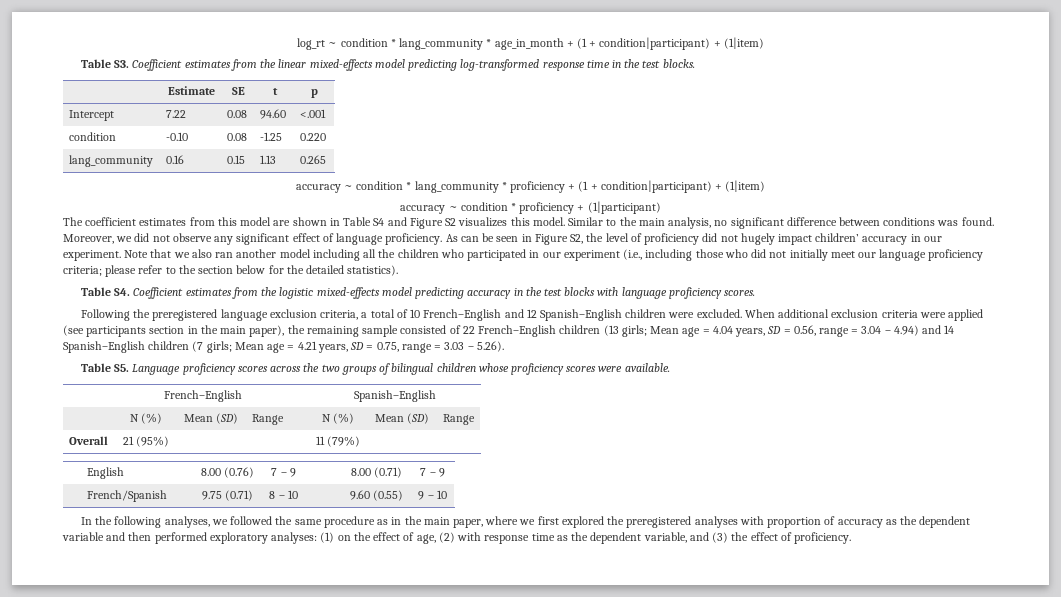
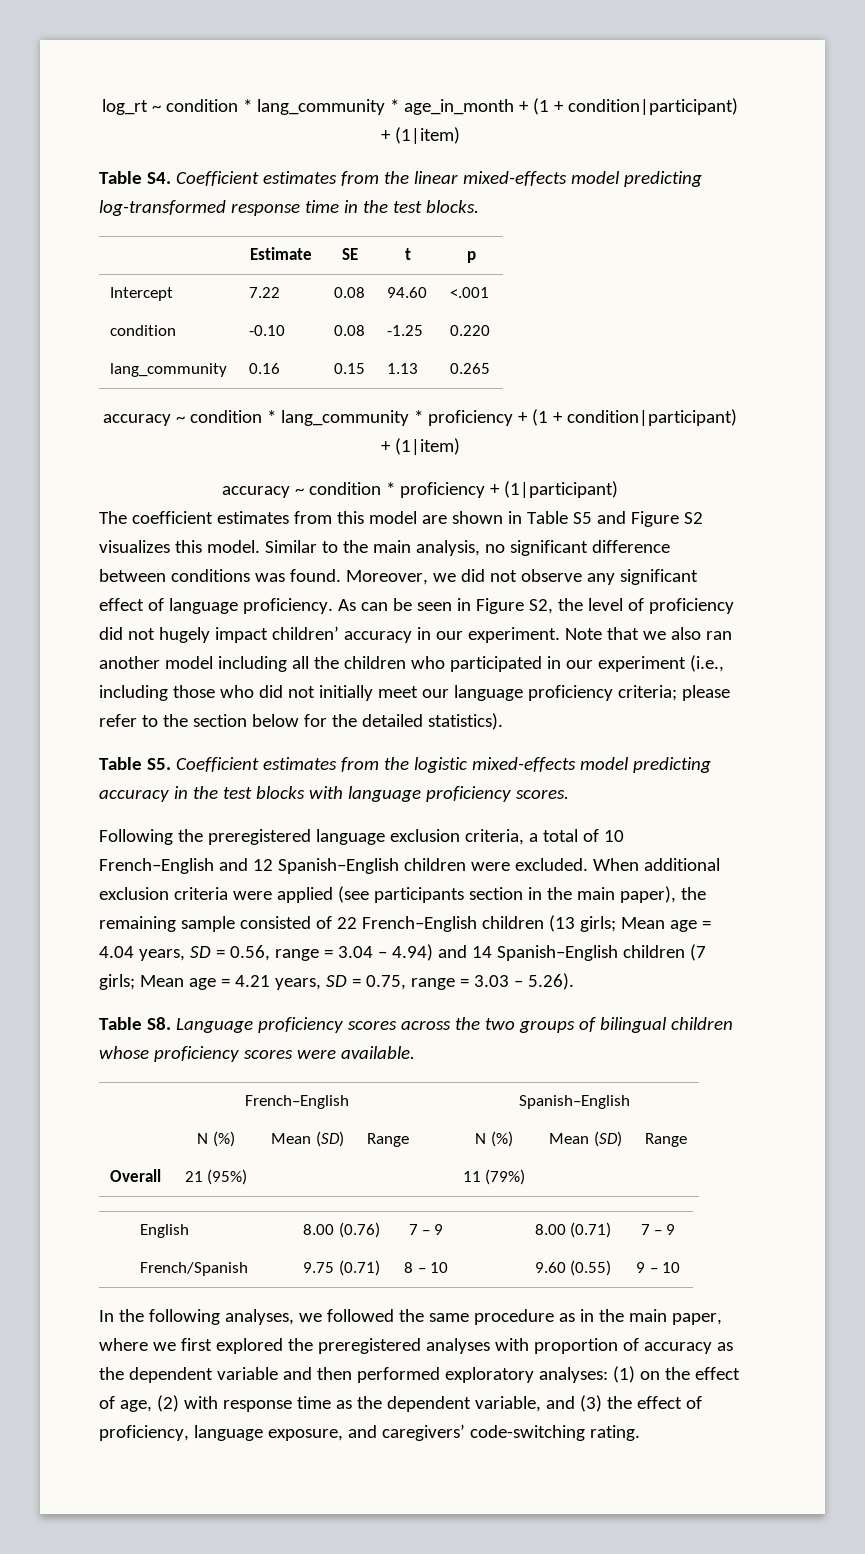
- Table S3. Coefficient estimates from the linear mixed-effects model predicting log-transformed response time in the test blocks.
+ Table S4. Coefficient estimates from the linear mixed-effects model predicting log-transformed response time in the test blocks.
- The coefficient estimates from this model are shown in Table S4 and Figure S2 visualizes this model.
+ The coefficient estimates from this model are shown in Table S5 and Figure S2 visualizes this model.
- Table S4. Coefficient estimates from the logistic mixed-effects model predicting accuracy in the test blocks with language proficiency scores.
+ Table S5. Coefficient estimates from the logistic mixed-effects model predicting accuracy in the test blocks with language proficiency scores.
- Table S5. Language proficiency scores across the two groups of bilingual children whose proficiency scores were available.
+ Table S8. Language proficiency scores across the two groups of bilingual children whose proficiency scores were available.
- In the following analyses, we followed the same procedure as in the main paper, where we first explored the preregistered analyses with proportion of accuracy as the dependent variable and then performed exploratory analyses: (1) on the effect of age, (2) with response time as the dependent variable, and (3) the effect of proficiency.
+ In the following analyses, we followed the same procedure as in the main paper, where we first explored the preregistered analyses with proportion of accuracy as the dependent variable and then performed exploratory analyses: (1) on the effect of age, (2) with response time as the dependent variable, and (3) the effect of proficiency, language exposure, and caregivers’ code-switching rating.

